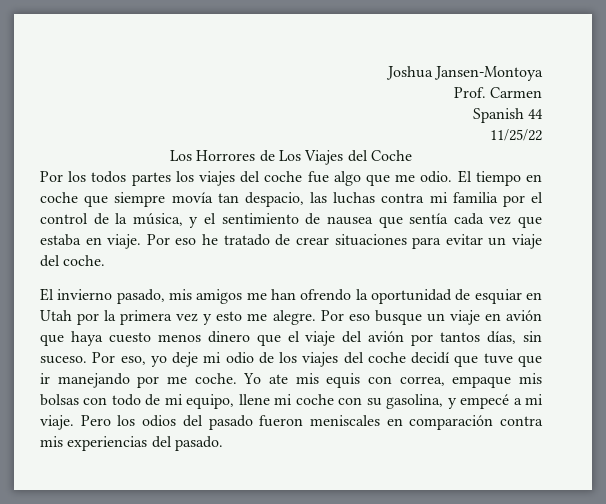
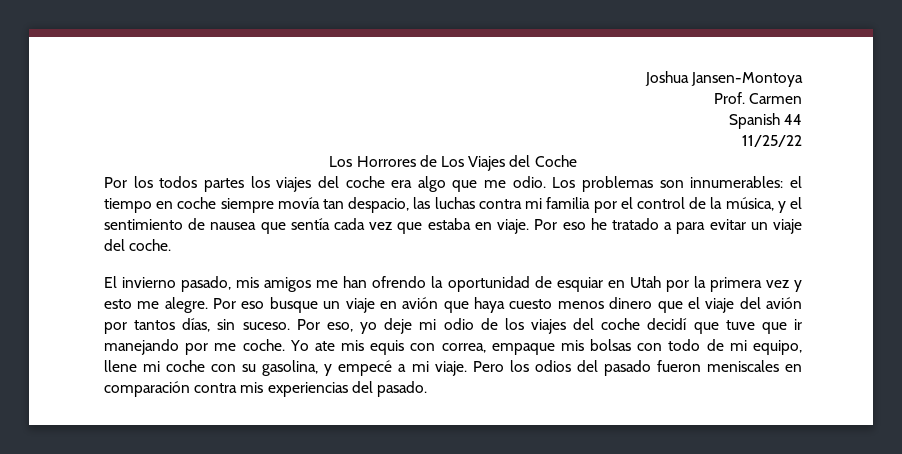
- Por los todos partes los viajes del coche fue algo que me odio.
+ Por los todos partes los viajes del coche era algo que me odio.
- El tiempo en coche que siempre movía tan despacio, las luchas contra mi familia por el control de la música, y el sentimiento de nausea que sentía cada vez que estaba en viaje.
+ Los problemas son innumerables: el tiempo en coche siempre movía tan despacio, las luchas contra mi familia por el control de la música, y el sentimiento de nausea que sentía cada vez que estaba en viaje.
- Por eso he tratado de crear situaciones para evitar un viaje del coche.
+ Por eso he tratado a para evitar un viaje del coche.

